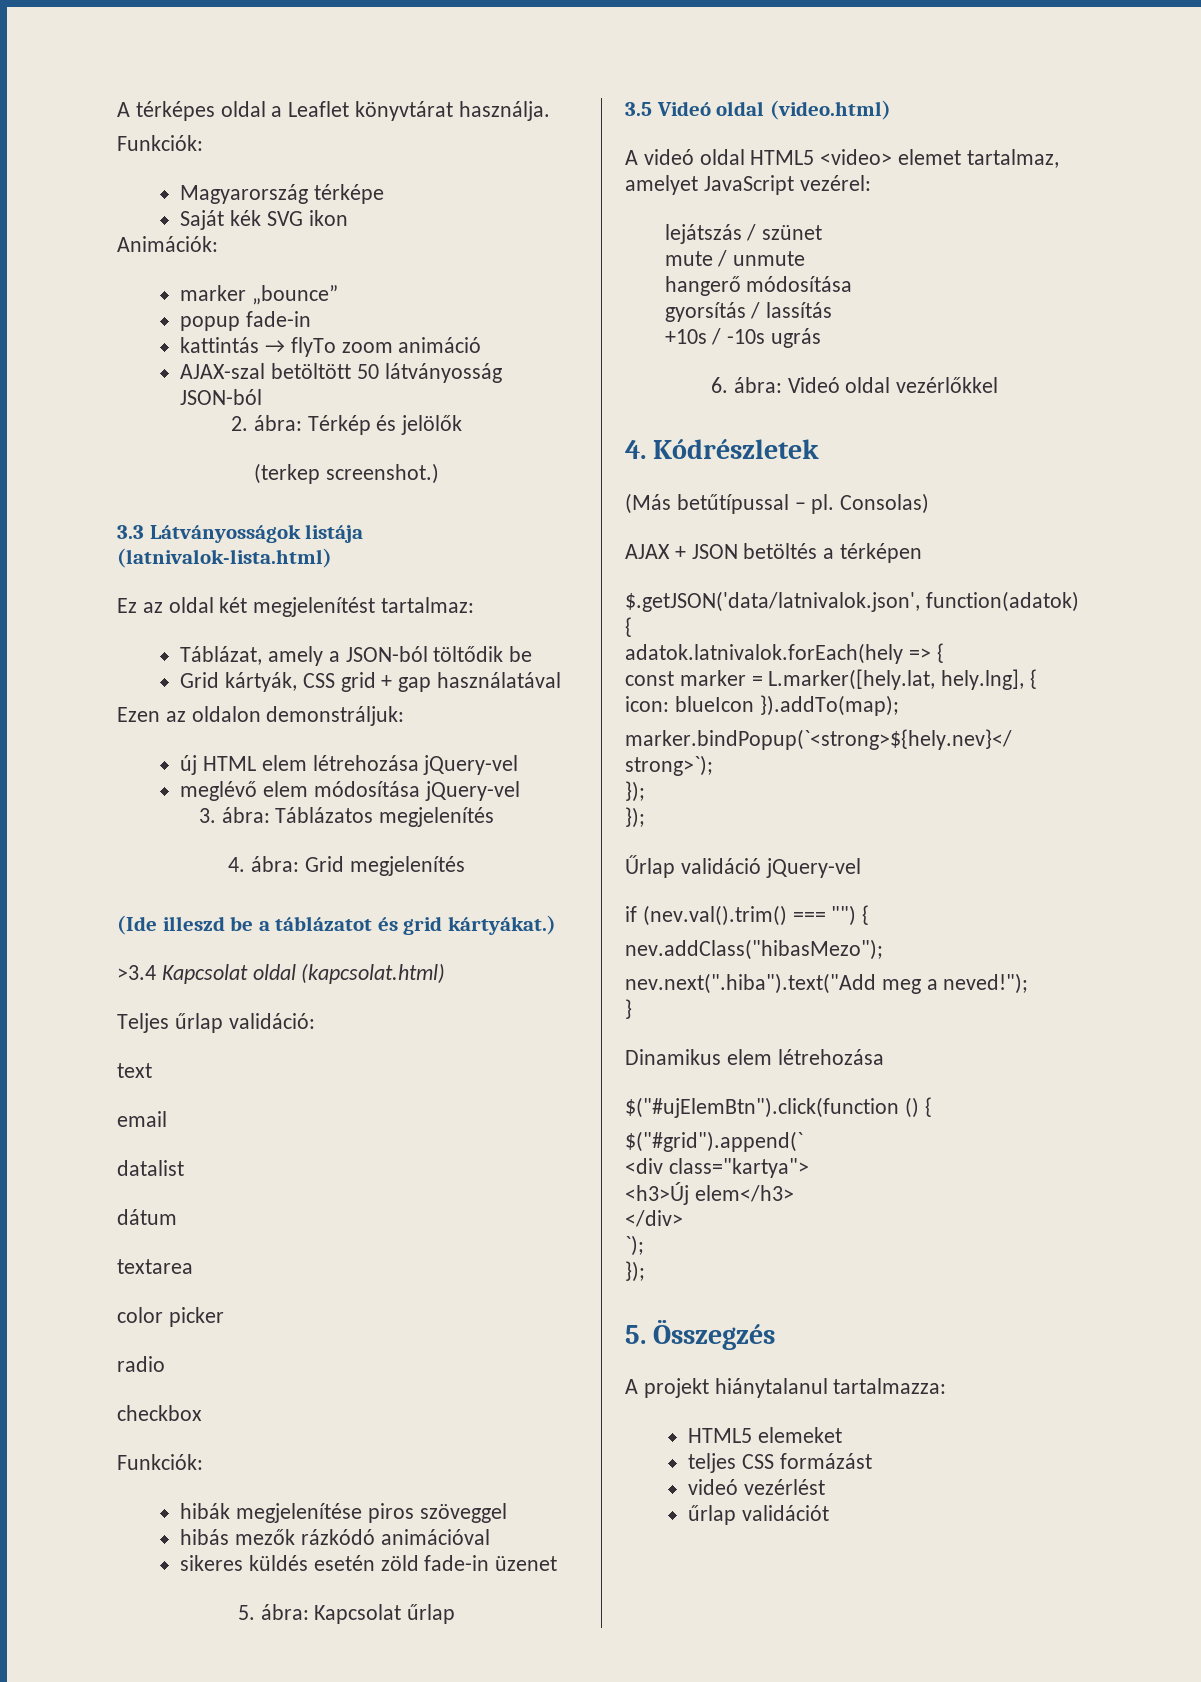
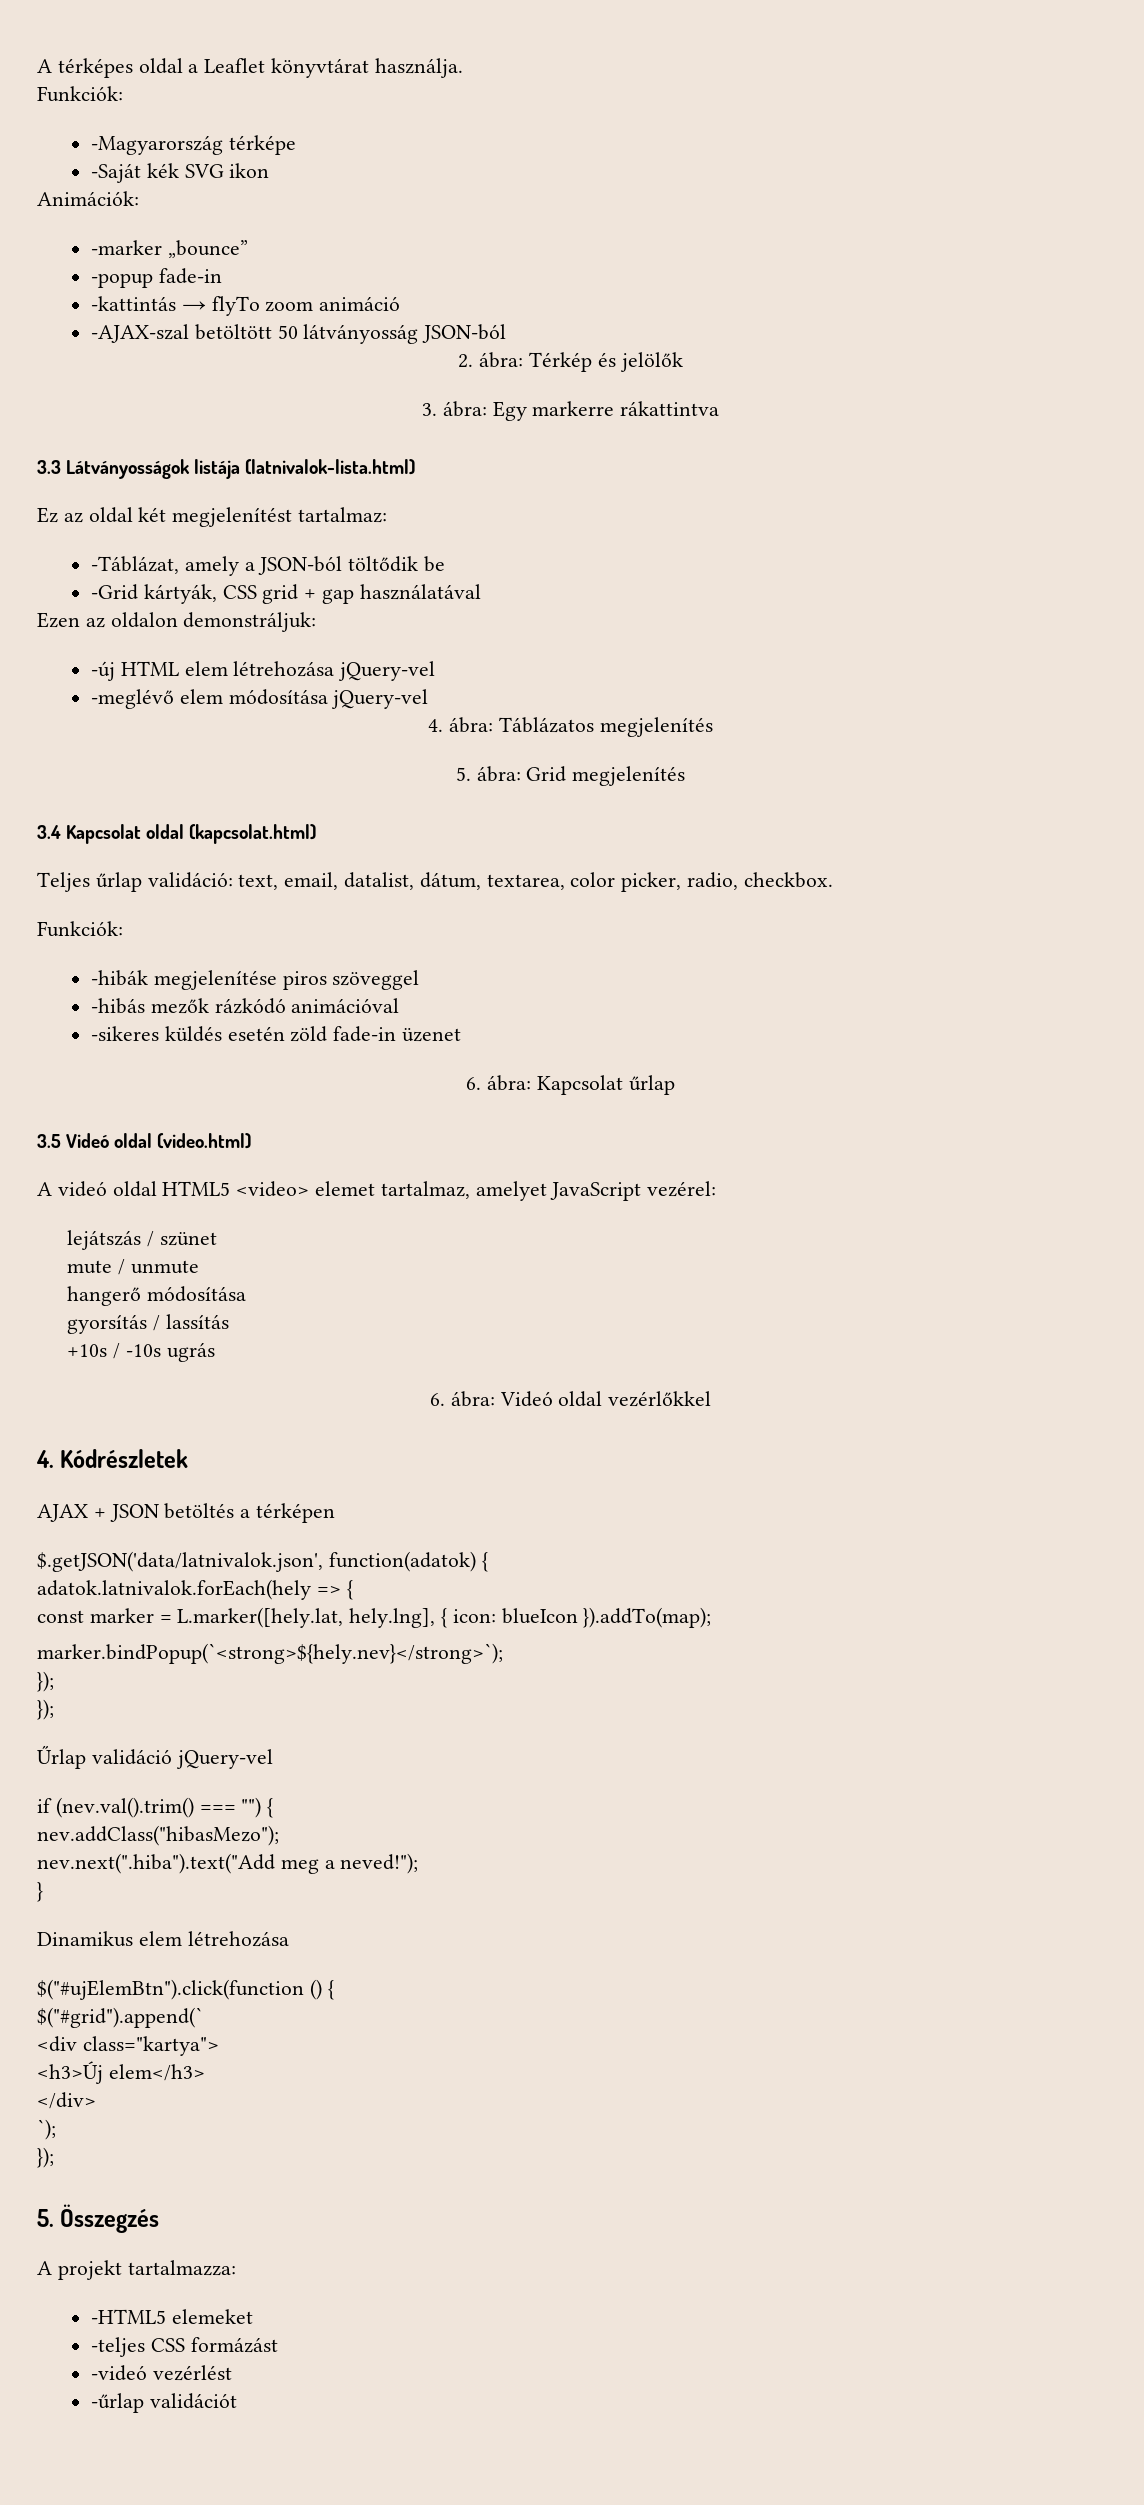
- Magyarország térképe
+ -Magyarország térképe
- Saját kék SVG ikon
+ -Saját kék SVG ikon
- marker „bounce”
+ -marker „bounce”
- popup fade-in
+ -popup fade-in
- kattintás → flyTo zoom animáció
+ -kattintás → flyTo zoom animáció
- AJAX-szal betöltött 50 látványosság JSON-ból
+ -AJAX-szal betöltött 50 látványosság JSON-ból
- (terkep screenshot.)
+ 3. ábra: Egy markerre rákattintva
- Táblázat, amely a JSON-ból töltődik be
+ -Táblázat, amely a JSON-ból töltődik be
- Grid kártyák, CSS grid + gap használatával
+ -Grid kártyák, CSS grid + gap használatával
- új HTML elem létrehozása jQuery-vel
+ -új HTML elem létrehozása jQuery-vel
- meglévő elem módosítása jQuery-vel
+ -meglévő elem módosítása jQuery-vel
- 3. ábra: Táblázatos megjelenítés
+ 4. ábra: Táblázatos megjelenítés
- 4. ábra: Grid megjelenítés
+ 5. ábra: Grid megjelenítés
- (Ide illeszd be a táblázatot és grid kártyákat.)
- >3.4 Kapcsolat oldal (kapcsolat.html)
+ 3.4 Kapcsolat oldal (kapcsolat.html)
- Teljes űrlap validáció:
- text
- email
- datalist
- dátum
- textarea
- color picker
- radio
- checkbox
+ Teljes űrlap validáció: text, email, datalist, dátum, textarea, color picker, radio, checkbox.
  Funkciók:
- hibák megjelenítése piros szöveggel
+ -hibák megjelenítése piros szöveggel
- hibás mezők rázkódó animációval
+ -hibás mezők rázkódó animációval
- sikeres küldés esetén zöld fade-in üzenet
+ -sikeres küldés esetén zöld fade-in üzenet
- 5. ábra: Kapcsolat űrlap
+ 6. ábra: Kapcsolat űrlap
- (Más betűtípussal – pl. Consolas)
- A projekt hiánytalanul tartalmazza:
+ A projekt tartalmazza:
- HTML5 elemeket
+ -HTML5 elemeket
- teljes CSS formázást
+ -teljes CSS formázást
- videó vezérlést
+ -videó vezérlést
- űrlap validációt
+ -űrlap validációt

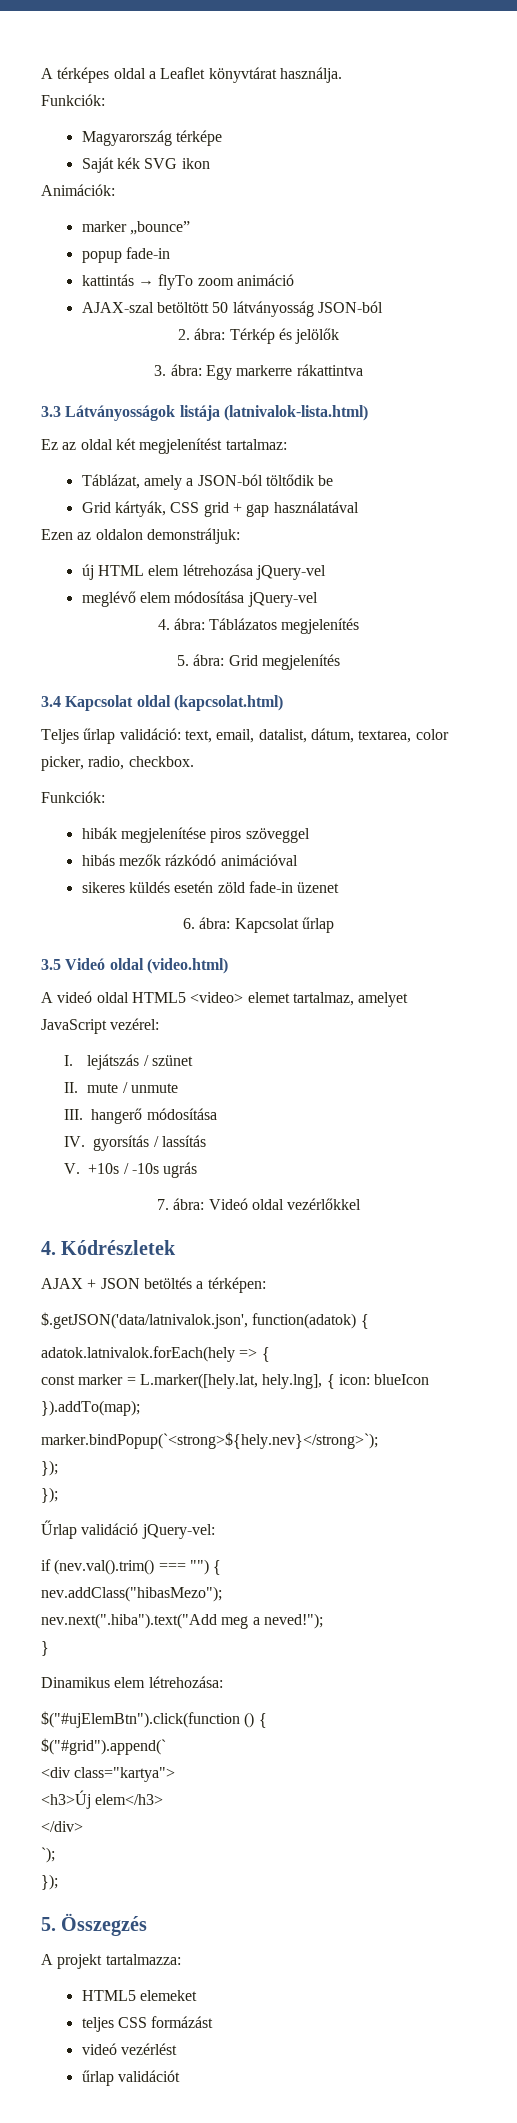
- -Magyarország térképe
+ Magyarország térképe
- -Saját kék SVG ikon
+ Saját kék SVG ikon
- -marker „bounce”
+ marker „bounce”
- -popup fade-in
+ popup fade-in
- -kattintás → flyTo zoom animáció
+ kattintás → flyTo zoom animáció
- -AJAX-szal betöltött 50 látványosság JSON-ból
+ AJAX-szal betöltött 50 látványosság JSON-ból
- -Táblázat, amely a JSON-ból töltődik be
+ Táblázat, amely a JSON-ból töltődik be
- -Grid kártyák, CSS grid + gap használatával
+ Grid kártyák, CSS grid + gap használatával
- -új HTML elem létrehozása jQuery-vel
+ új HTML elem létrehozása jQuery-vel
- -meglévő elem módosítása jQuery-vel
+ meglévő elem módosítása jQuery-vel
- -hibák megjelenítése piros szöveggel
+ hibák megjelenítése piros szöveggel
- -hibás mezők rázkódó animációval
+ hibás mezők rázkódó animációval
- -sikeres küldés esetén zöld fade-in üzenet
+ sikeres küldés esetén zöld fade-in üzenet
- lejátszás / szünet
+ I. lejátszás / szünet
- mute / unmute
+ II. mute / unmute
- hangerő módosítása
+ III. hangerő módosítása
- gyorsítás / lassítás
+ IV. gyorsítás / lassítás
- +10s / -10s ugrás
+ V. +10s / -10s ugrás
- 6. ábra: Videó oldal vezérlőkkel
+ 7. ábra: Videó oldal vezérlőkkel
- AJAX + JSON betöltés a térképen
+ AJAX + JSON betöltés a térképen:
- Űrlap validáció jQuery-vel
+ Űrlap validáció jQuery-vel:
- Dinamikus elem létrehozása
+ Dinamikus elem létrehozása:
- -HTML5 elemeket
+ HTML5 elemeket
- -teljes CSS formázást
+ teljes CSS formázást
- -videó vezérlést
+ videó vezérlést
- -űrlap validációt
+ űrlap validációt

